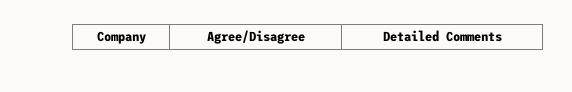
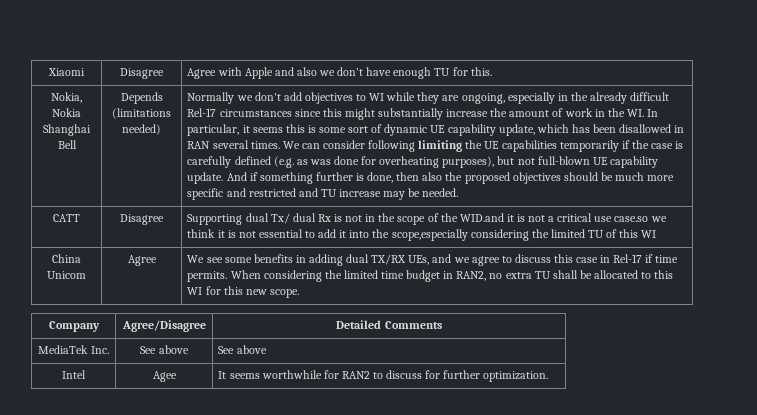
+ Xiaomi | Disagree | Agree with Apple and also we don’t have enough TU for this.
+ Nokia, Nokia Shanghai Bell | Depends (limitations needed) | Normally we don't add objectives to WI while they are ongoing, especially in the already difficult Rel-17 circumstances since this might substantially increase the amount of work in the WI. In particular, it seems this is some sort of dynamic UE capability update, which has been disallowed in RAN several times. We can consider following limiting the UE capabilities temporarily if the case is carefully defined (e.g. as was done for overheating purposes), but not full-blown UE capability update. And if something further is done, then also the proposed objectives should be much more specific and restricted and TU increase may be needed.
+ CATT | Disagree | Supporting dual Tx/ dual Rx is not in the scope of the WID.and it is not a critical use case.so we think it is not essential to add it into the scope,especially considering the limited TU of this WI
+ China Unicom | Agree | We see some benefits in adding dual TX/RX UEs, and we agree to discuss this case in Rel-17 if time permits. When considering the limited time budget in RAN2, no extra TU shall be allocated to this WI for this new scope.
  Company | Agree/Disagree | Detailed Comments
+ MediaTek Inc. | See above | See above
+ Intel | Agee | It seems worthwhile for RAN2 to discuss for further optimization.

